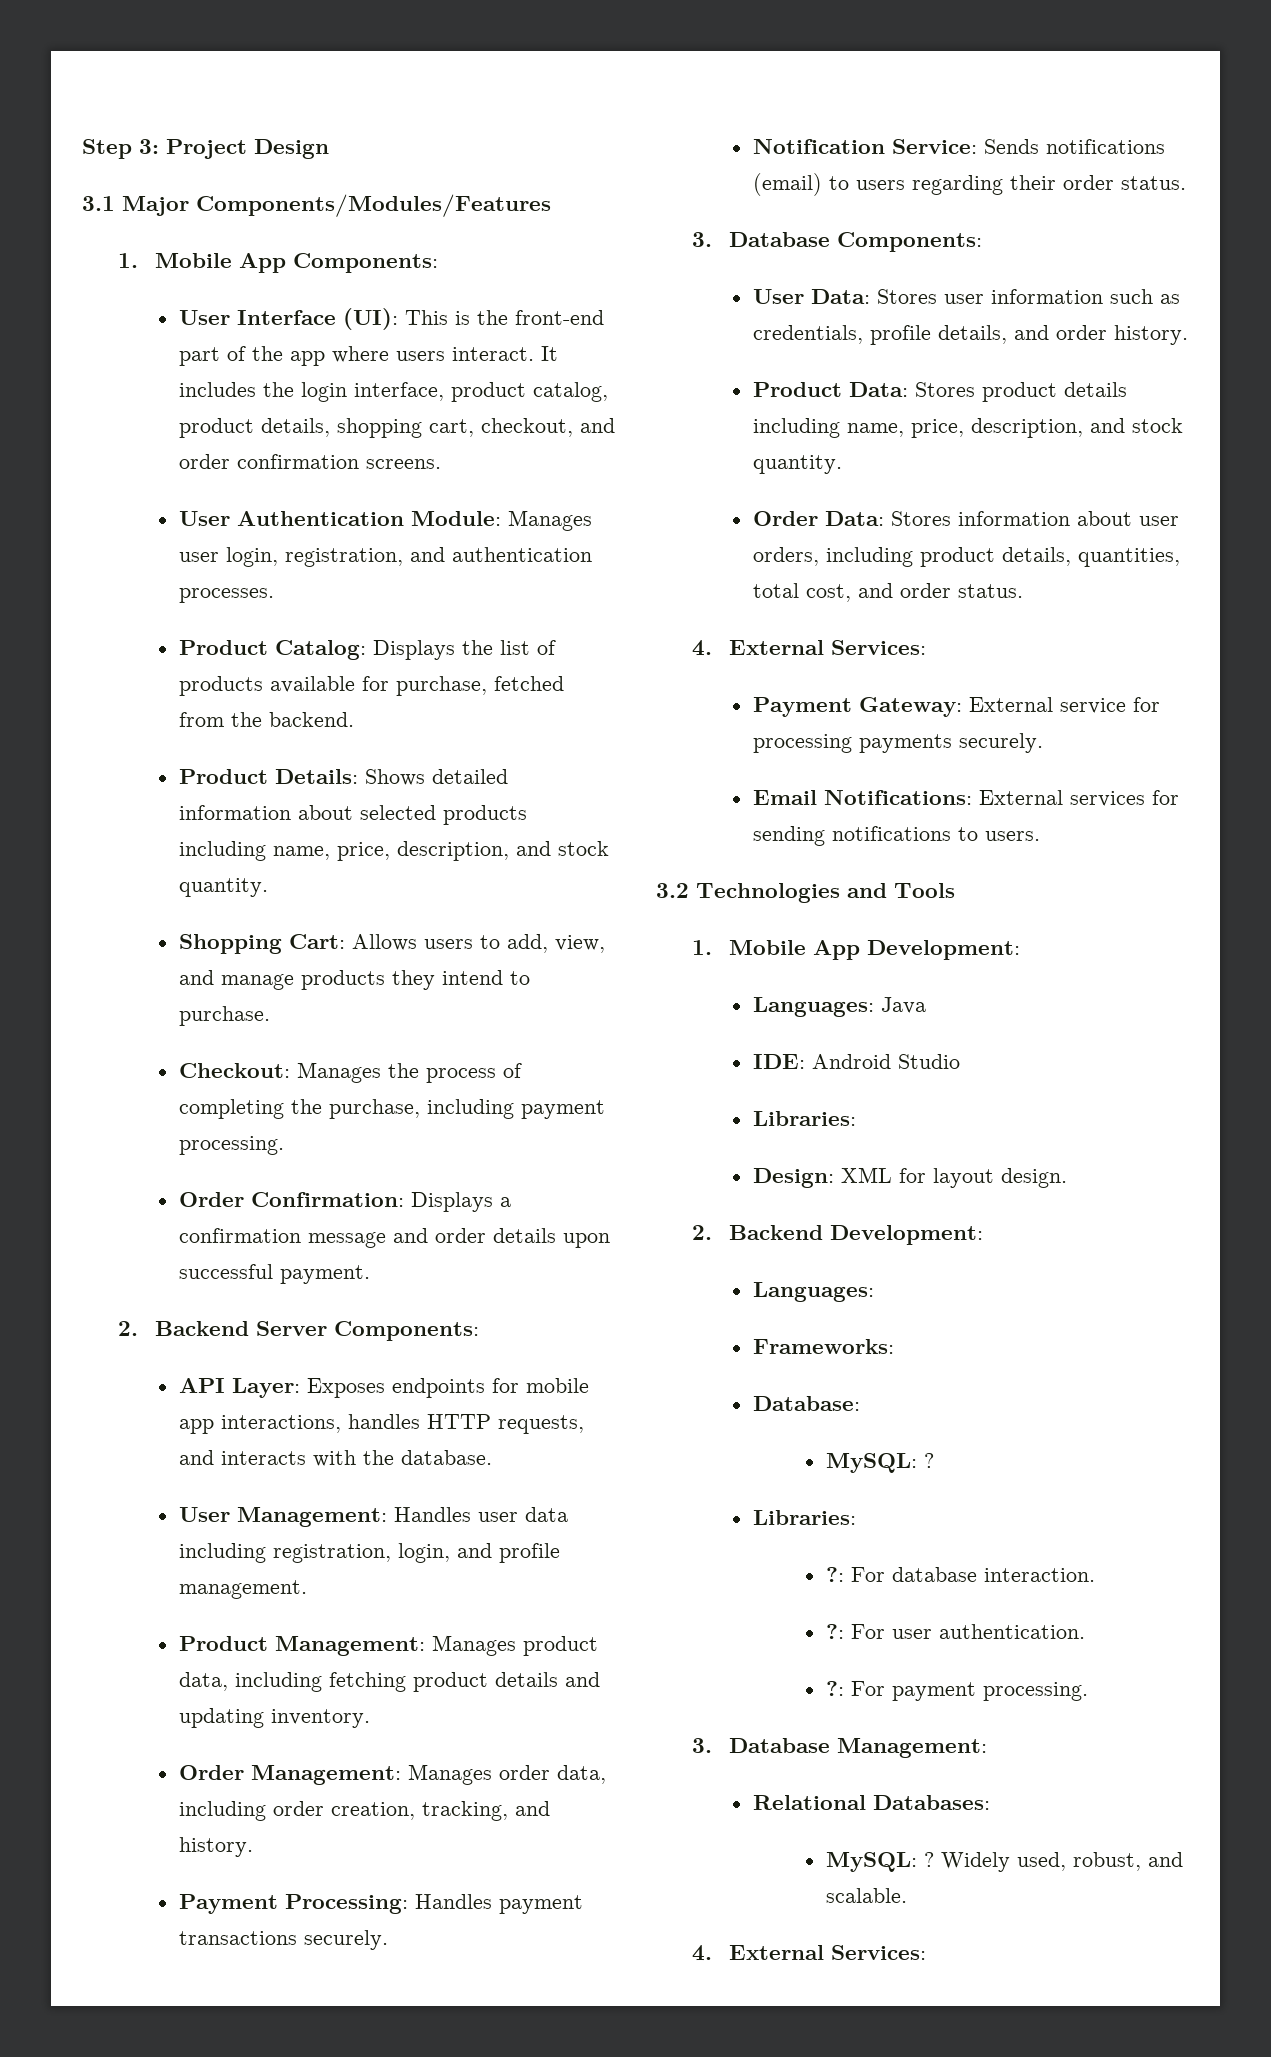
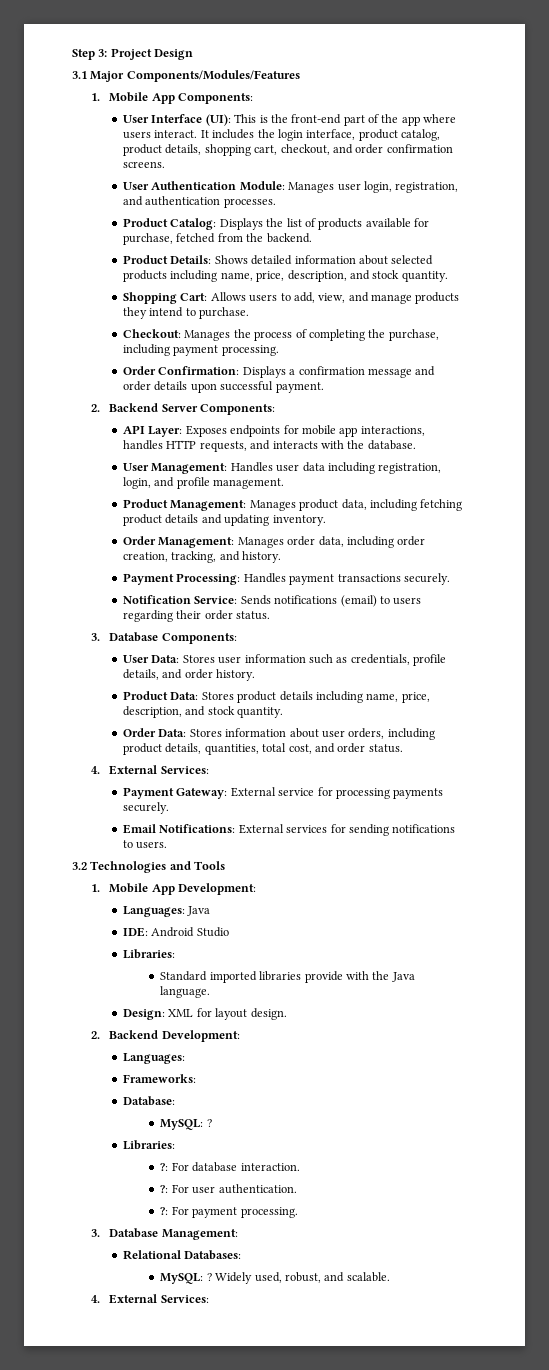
+ Standard imported libraries provide with the Java language.

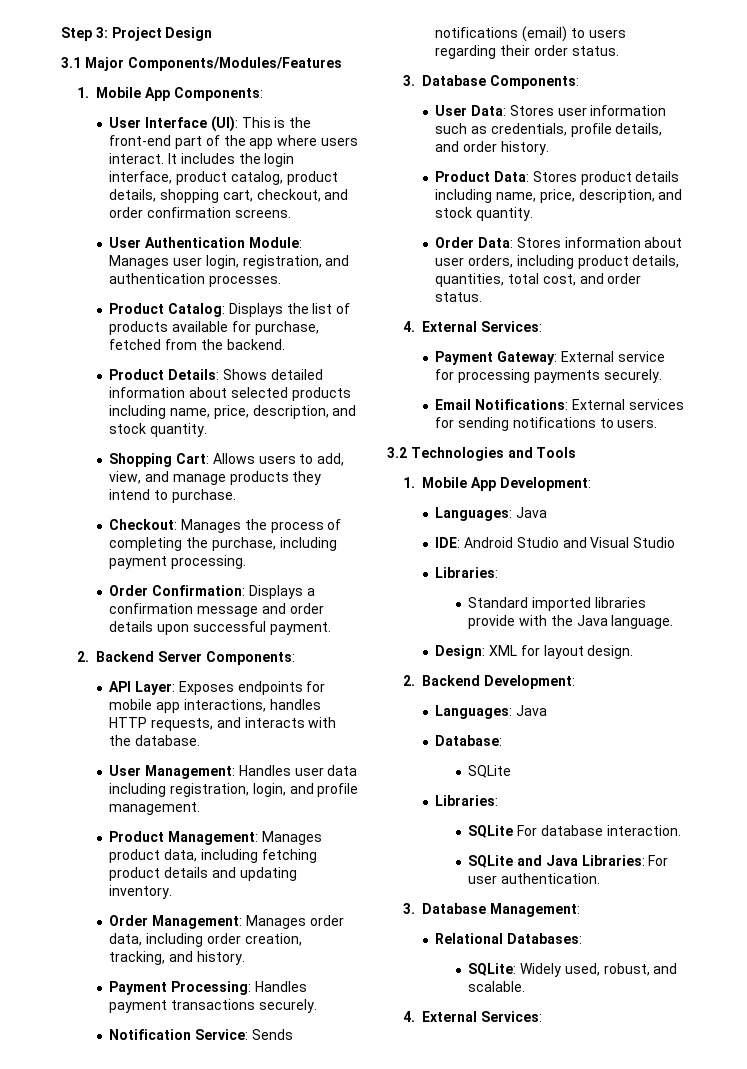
- IDE: Android Studio
+ IDE: Android Studio and Visual Studio
  2. Backend Development:
- Languages:
- Frameworks:
+ Languages: Java
  Database:
- MySQL: ?
+ SQLite
  Libraries:
- ?: For database interaction.
+ SQLite For database interaction.
- ?: For user authentication.
+ SQLite and Java Libraries: For user authentication.
- ?: For payment processing.
- MySQL: ? Widely used, robust, and scalable.
+ SQLite: Widely used, robust, and scalable.

